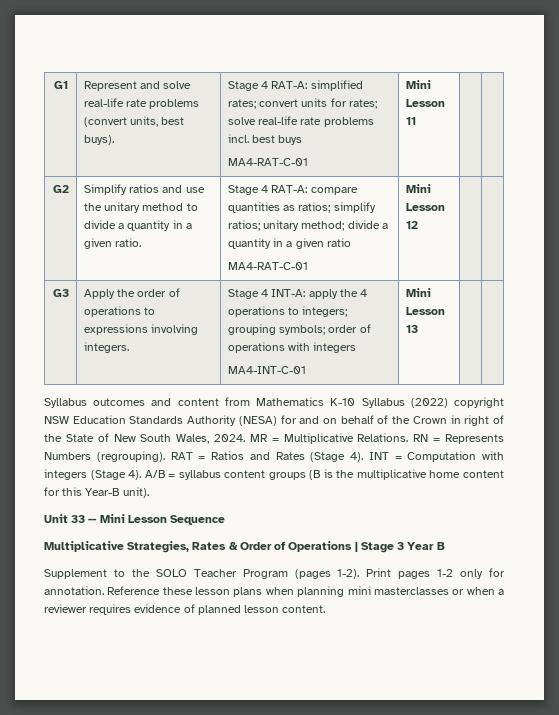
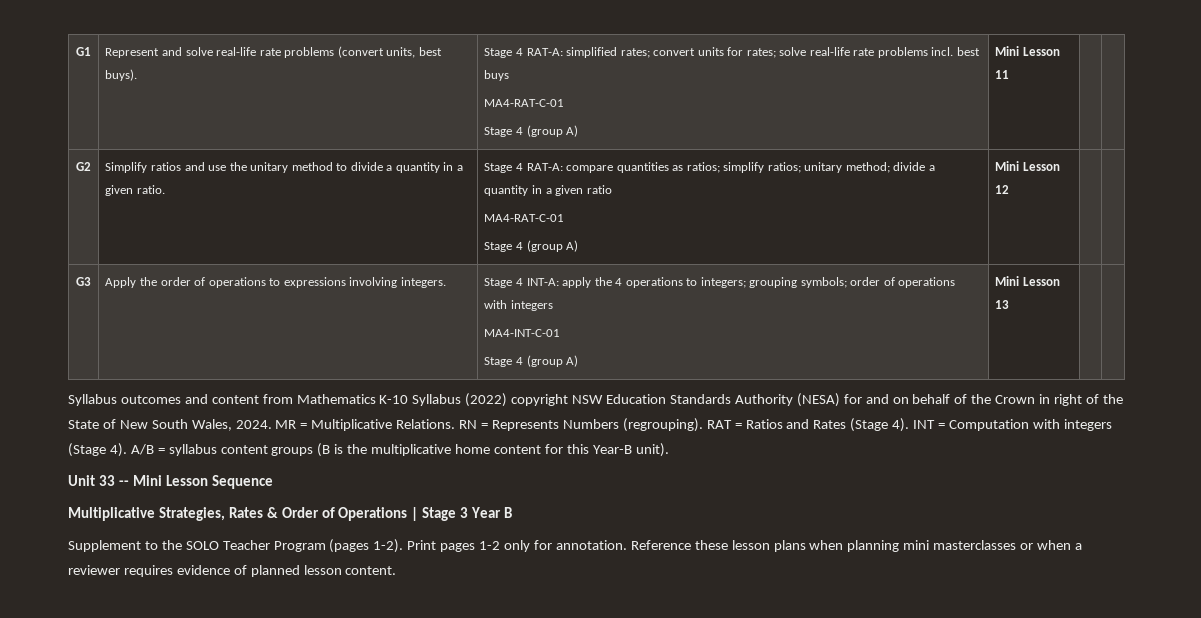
  G1 | Represent and solve real-life rate problems (convert units, best buys). | Stage 4 RAT-A: simplified rates; convert units for rates; solve real-life rate problems incl. best buys
- MA4-RAT-C-01 | Mini Lesson 11 | |
+ MA4-RAT-C-01
+ Stage 4 (group A) | Mini Lesson 11 | |
  Stage 4 RAT-A: compare quantities as ratios; simplify ratios; unitary method; divide a quantity in a given ratio
  MA4-RAT-C-01
+ Stage 4 (group A)
  G3 | Apply the order of operations to expressions involving integers. | Stage 4 INT-A: apply the 4 operations to integers; grouping symbols; order of operations with integers
- MA4-INT-C-01 | Mini Lesson 13 | |
+ MA4-INT-C-01
+ Stage 4 (group A) | Mini Lesson 13 | |

